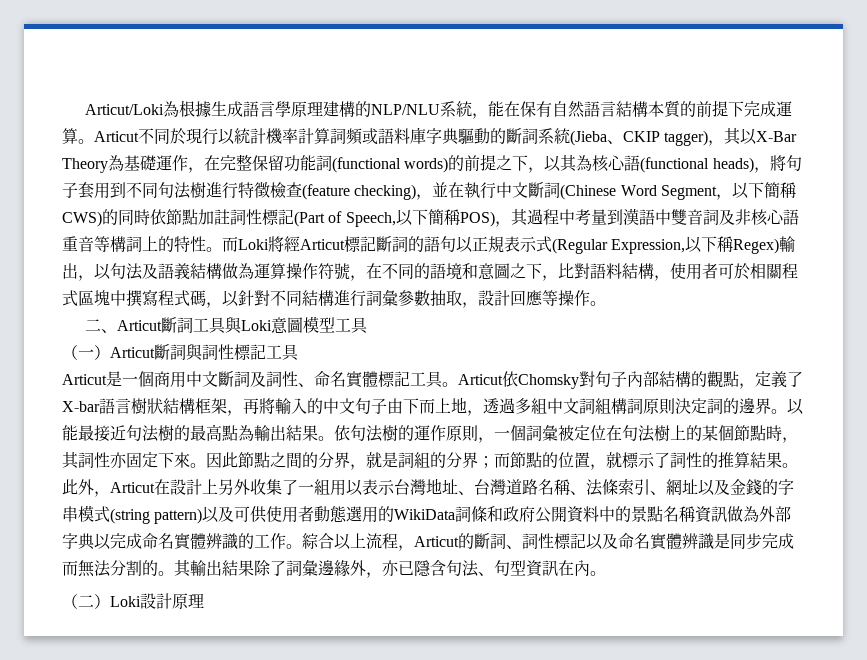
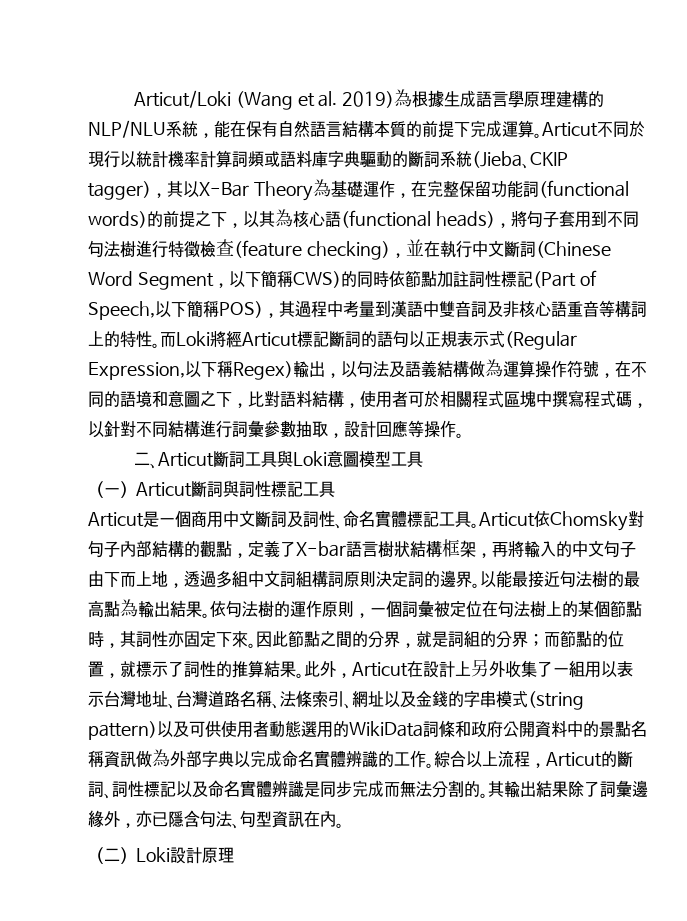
- Articut/Loki為根據生成語言學原理建構的NLP/NLU系統，能在保有自然語言結構本質的前提下完成運算。
+ Articut/Loki (Wang et al. 2019)為根據生成語言學原理建構的NLP/NLU系統，能在保有自然語言結構本質的前提下完成運算。

